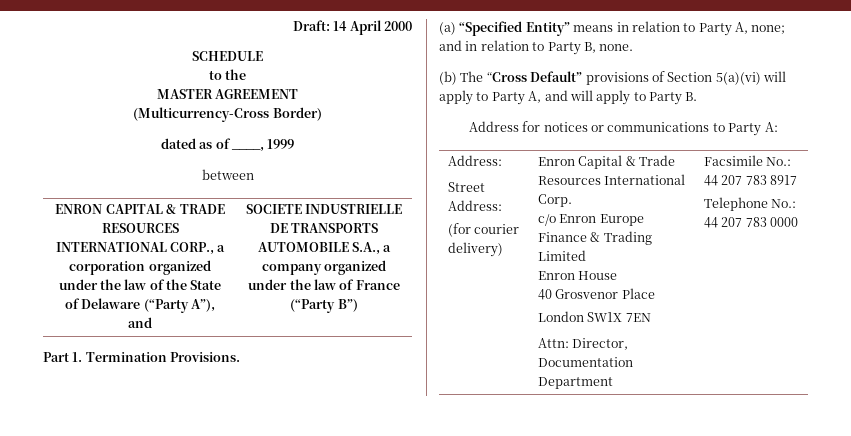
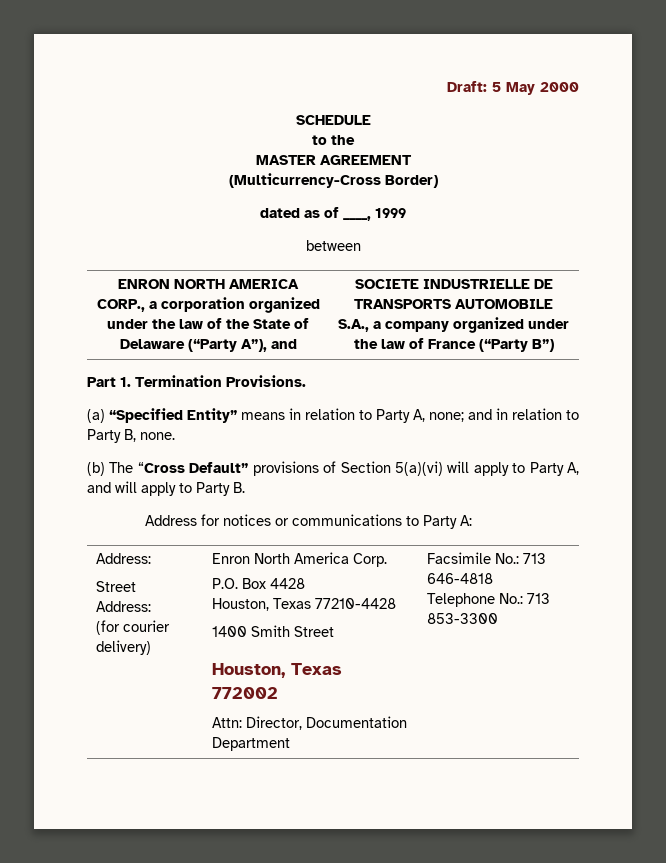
- Draft: 14 April 2000
+ Draft: 5 May 2000
- ENRON CAPITAL & TRADE RESOURCES INTERNATIONAL CORP., a corporation organized under the law of the State of Delaware (“Party A”), and | SOCIETE INDUSTRIELLE DE TRANSPORTS AUTOMOBILE S.A., a company organized under the law of France (“Party B”)
+ ENRON NORTH AMERICA CORP., a corporation organized under the law of the State of Delaware (“Party A”), and | SOCIETE INDUSTRIELLE DE TRANSPORTS AUTOMOBILE S.A., a company organized under the law of France (“Party B”)
- Enron Capital & Trade Resources International Corp.
- c/o Enron Europe Finance & Trading Limited
- Enron House
- 40 Grosvenor Place
- London SW1X 7EN
+ Enron North America Corp.
+ P.O. Box 4428
+ Houston, Texas 77210-4428
+ 1400 Smith Street
+ Houston, Texas 772002
- Facsimile No.: 44 207 783 8917
- Telephone No.: 44 207 783 0000
+ Facsimile No.: 713 646-4818
+ Telephone No.: 713 853-3300

